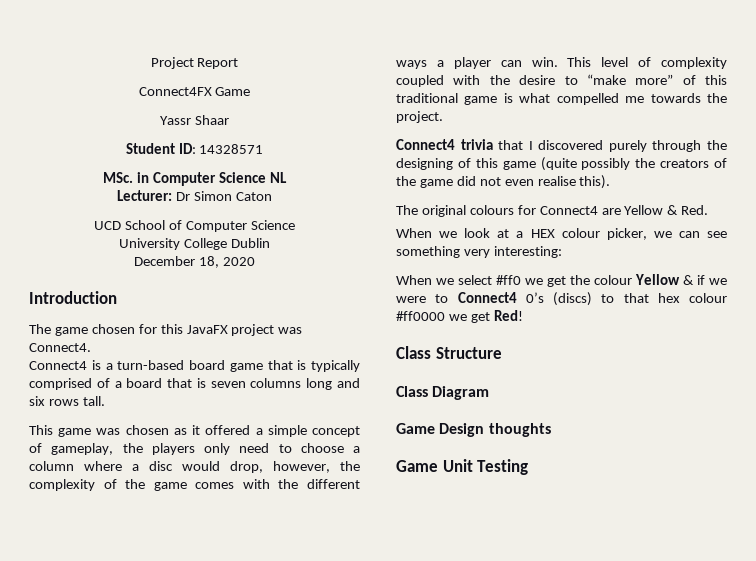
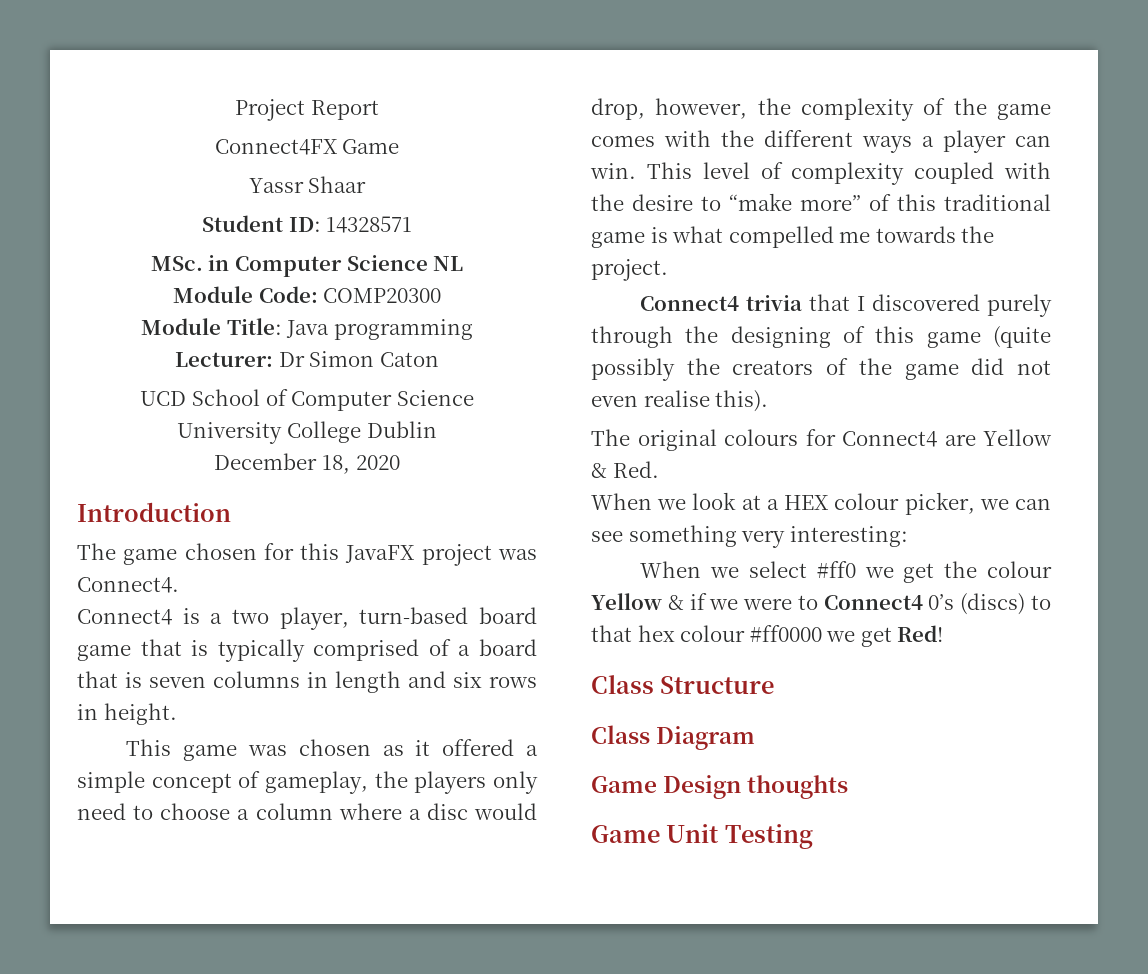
+ Module Code: COMP20300
+ Module Title: Java programming
- Connect4 is a turn-based board game that is typically comprised of a board that is seven columns long and six rows tall.
+ Connect4 is a two player, turn-based board game that is typically comprised of a board that is seven columns in length and six rows in height.

